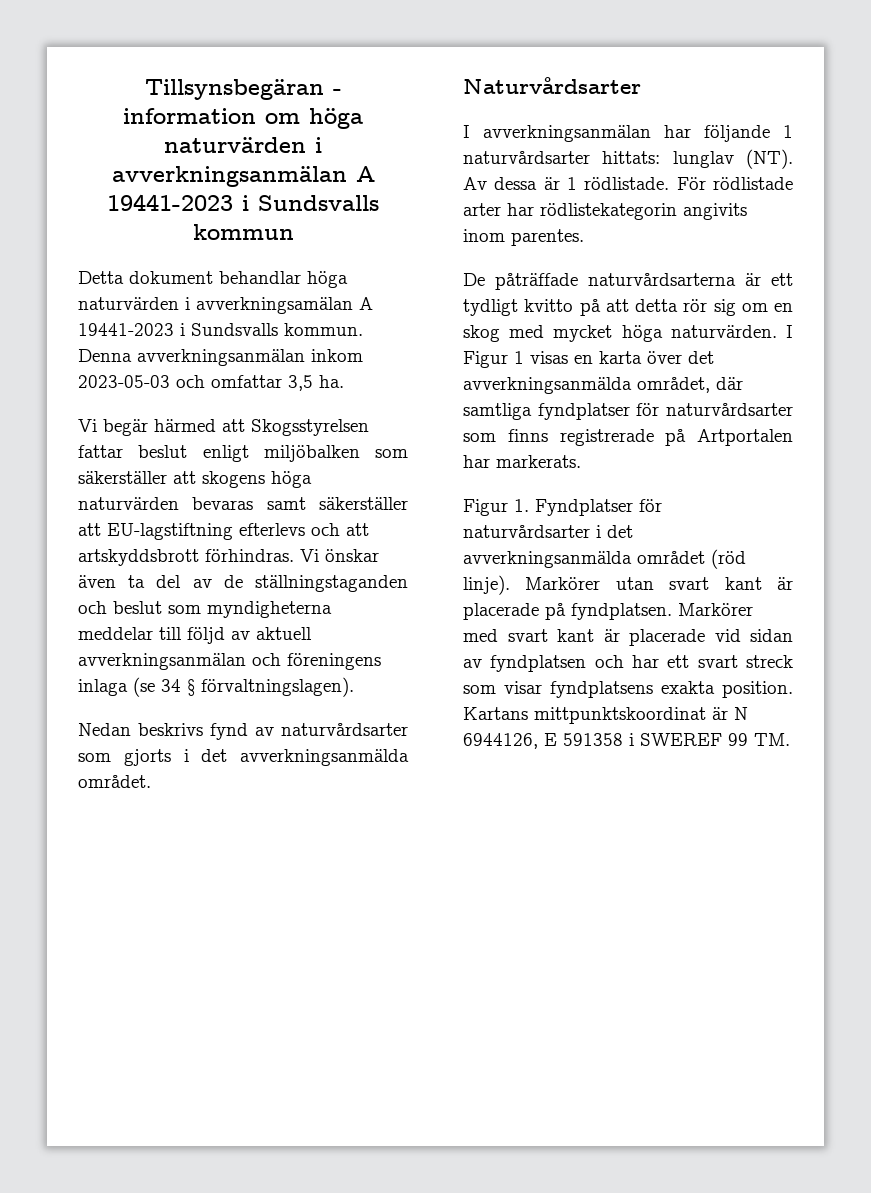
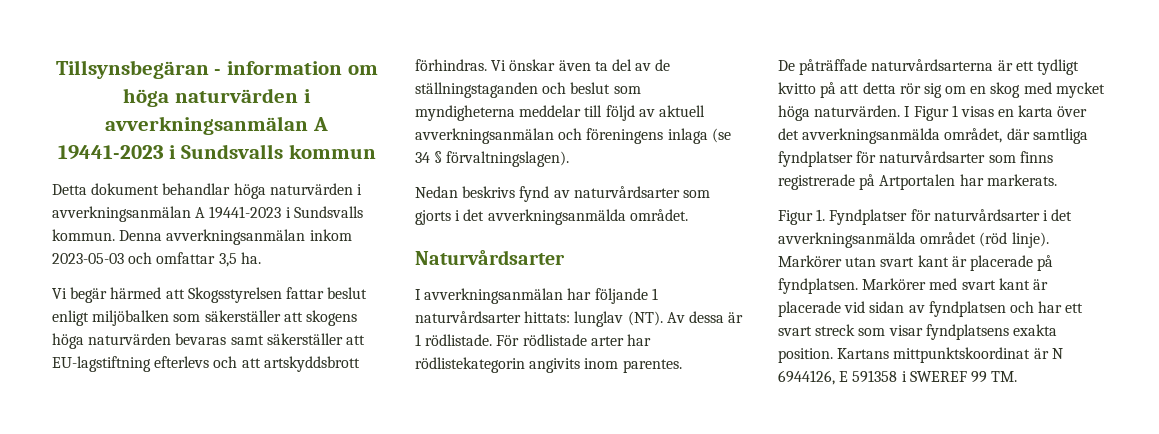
- Detta dokument behandlar höga naturvärden i avverkningsamälan A 19441-2023 i Sundsvalls kommun.
+ Detta dokument behandlar höga naturvärden i avverkningsanmälan A 19441-2023 i Sundsvalls kommun.

